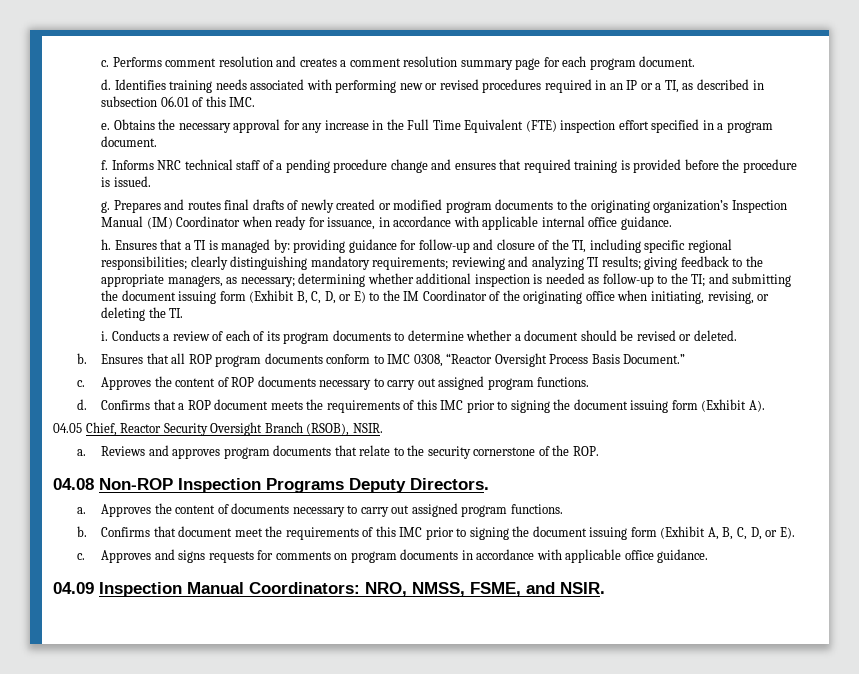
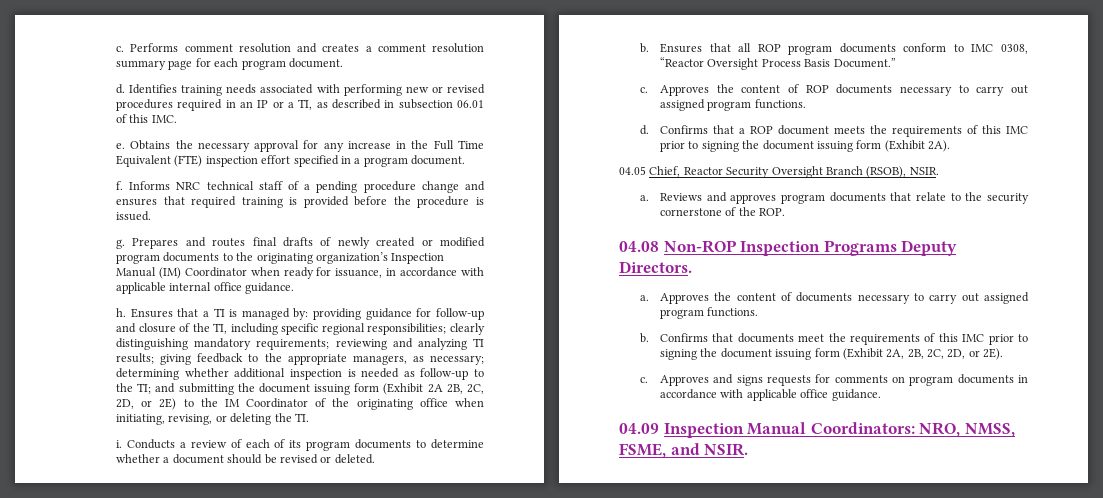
- and submitting the document issuing form (Exhibit B, C, D, or E) to the IM Coordinator of the originating office when initiating, revising, or deleting the TI.
+ and submitting the document issuing form (Exhibit 2A 2B, 2C, 2D, or 2E) to the IM Coordinator of the originating office when initiating, revising, or deleting the TI.
- Confirms that a ROP document meets the requirements of this IMC prior to signing the document issuing form (Exhibit A).
+ Confirms that a ROP document meets the requirements of this IMC prior to signing the document issuing form (Exhibit 2A).
- Confirms that document meet the requirements of this IMC prior to signing the document issuing form (Exhibit A, B, C, D, or E).
+ Confirms that documents meet the requirements of this IMC prior to signing the document issuing form (Exhibit 2A, 2B, 2C, 2D, or 2E).

